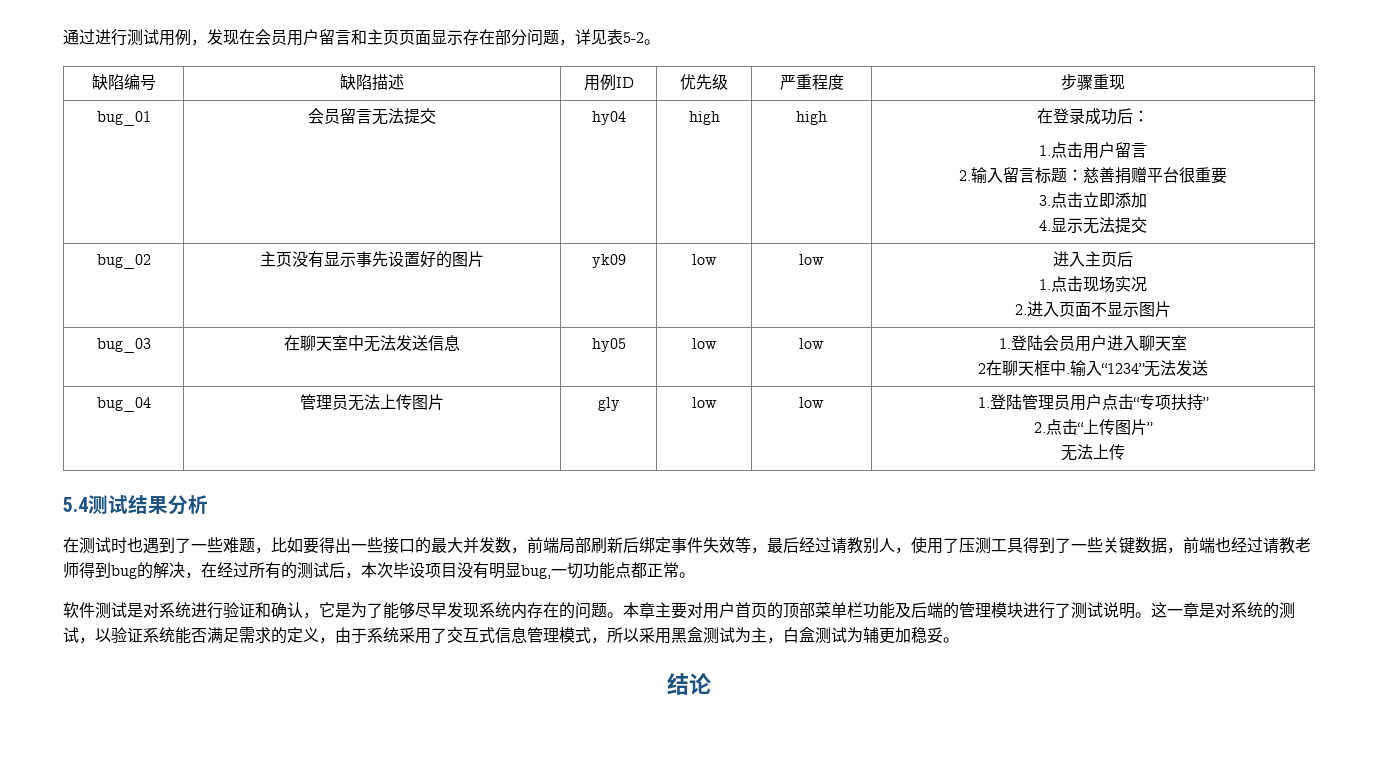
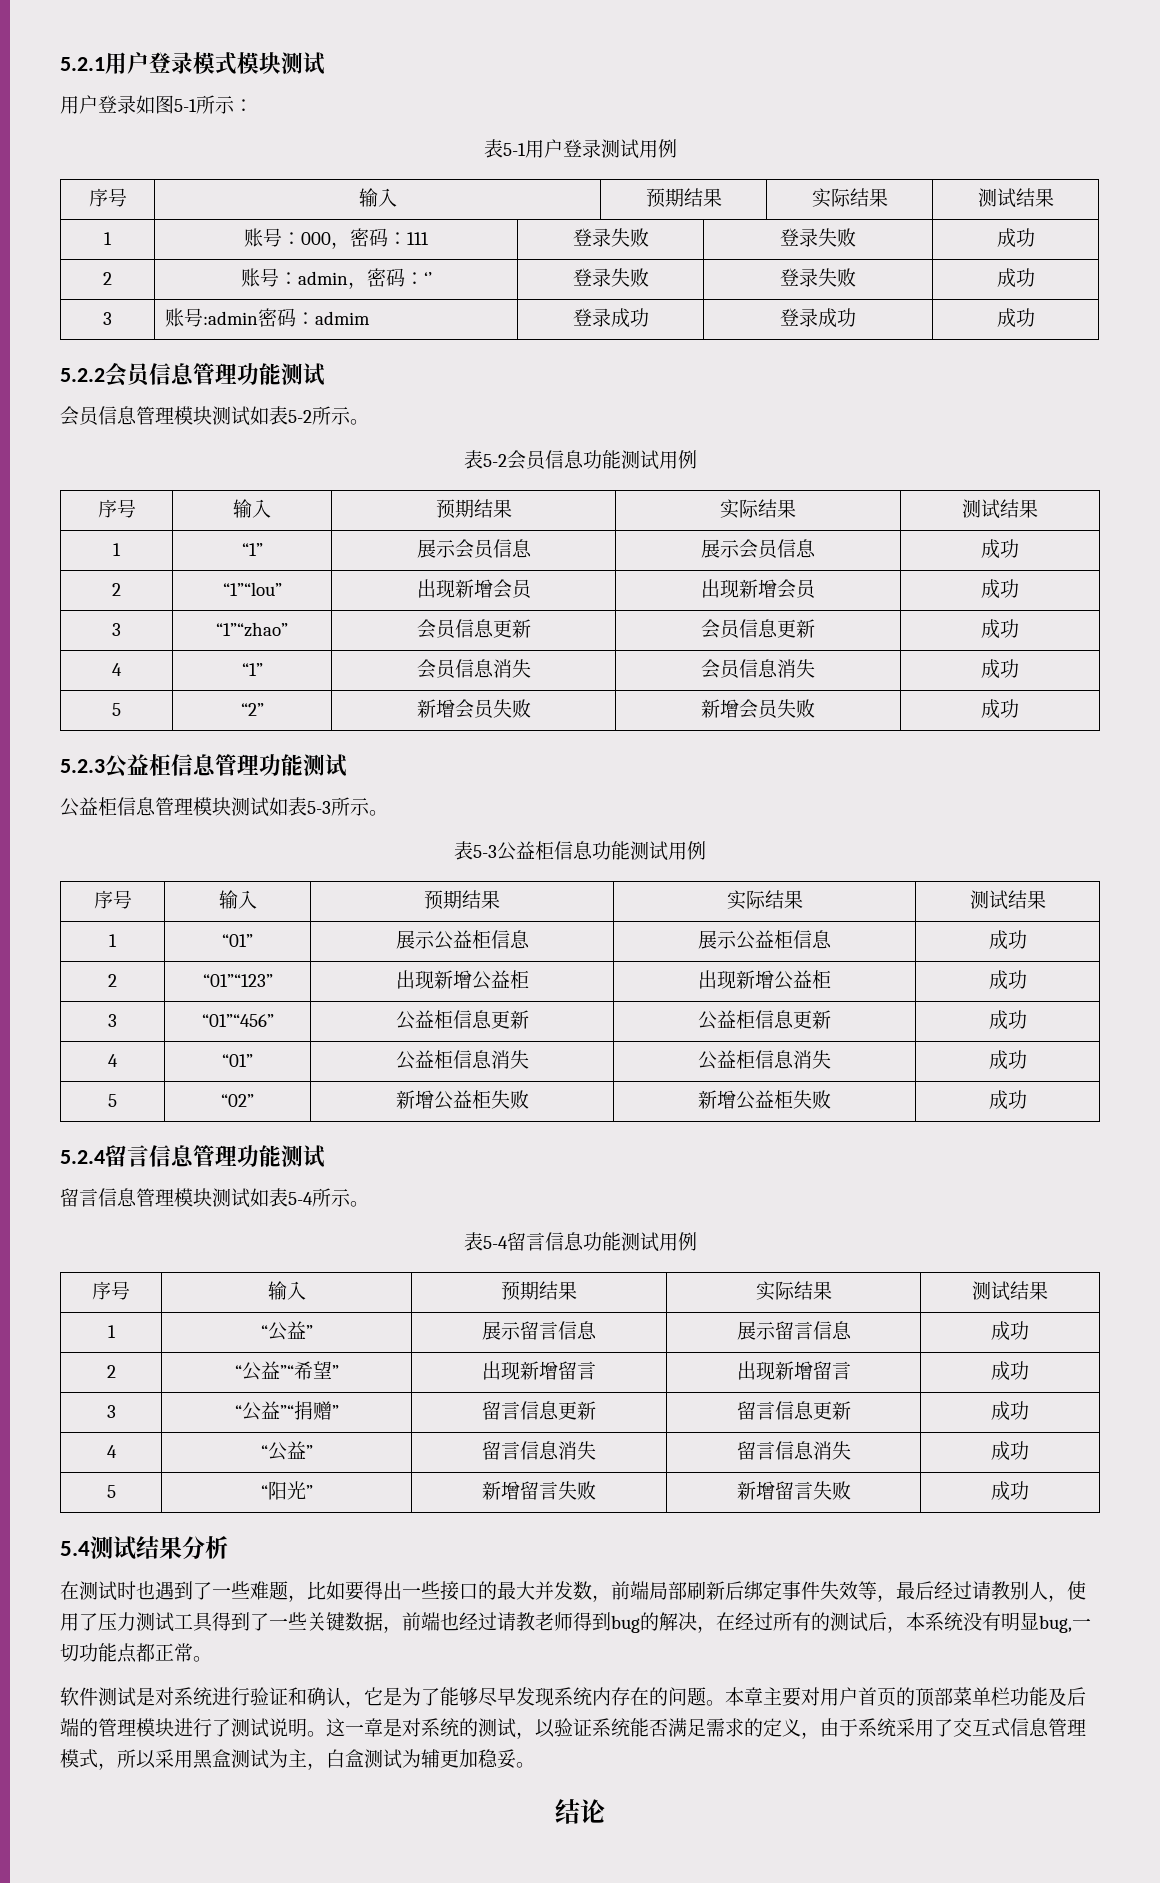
- 通过进行测试用例，发现在会员用户留言和主页页面显示存在部分问题，详见表5-2。
- 缺陷编号 | 缺陷描述 | 用例ID | 优先级 | 严重程度 | 步骤重现
- bug_01 | 会员留言无法提交 | hy04 | high | high | 在登录成功后：
- 1.点击用户留言
- 2.输入留言标题：慈善捐赠平台很重要
- 3.点击立即添加
- 4.显示无法提交
- bug_02 | 主页没有显示事先设置好的图片 | yk09 | low | low | 进入主页后
- 1.点击现场实况
- 2.进入页面不显示图片
- bug_03 | 在聊天室中无法发送信息 | hy05 | low | low | 1.登陆会员用户进入聊天室
- 2在聊天框中.输入“1234”无法发送
- bug_04 | 管理员无法上传图片 | gly | low | low | 1.登陆管理员用户点击“专项扶持”
- 2.点击“上传图片”
- 无法上传
+ 5.2.1用户登录模式模块测试
+ 用户登录如图5-1所示：
+ 表5-1用户登录测试用例
+ 序号 | 输入 | 预期结果 | 实际结果 | 测试结果
+ 1 | 账号：000，密码：111 | 登录失败 | 登录失败 | 成功
+ 2 | 账号：admin，密码：‘’ | 登录失败 | 登录失败 | 成功
+ 3 | 账号:admin密码：admim | 登录成功 | 登录成功 | 成功
+ 5.2.2会员信息管理功能测试
+ 会员信息管理模块测试如表5-2所示。
+ 表5-2会员信息功能测试用例
+ 序号 | 输入 | 预期结果 | 实际结果 | 测试结果
+ 1 | “1” | 展示会员信息 | 展示会员信息 | 成功
+ 2 | “1”“lou” | 出现新增会员 | 出现新增会员 | 成功
+ 3 | “1”“zhao” | 会员信息更新 | 会员信息更新 | 成功
+ 4 | “1” | 会员信息消失 | 会员信息消失 | 成功
+ 5 | “2” | 新增会员失败 | 新增会员失败 | 成功
+ 5.2.3公益柜信息管理功能测试
+ 公益柜信息管理模块测试如表5-3所示。
+ 表5-3公益柜信息功能测试用例
+ 序号 | 输入 | 预期结果 | 实际结果 | 测试结果
+ 1 | “01” | 展示公益柜信息 | 展示公益柜信息 | 成功
+ 2 | “01”“123” | 出现新增公益柜 | 出现新增公益柜 | 成功
+ 3 | “01”“456” | 公益柜信息更新 | 公益柜信息更新 | 成功
+ 4 | “01” | 公益柜信息消失 | 公益柜信息消失 | 成功
+ 5 | “02” | 新增公益柜失败 | 新增公益柜失败 | 成功
+ 5.2.4留言信息管理功能测试
+ 留言信息管理模块测试如表5-4所示。
+ 表5-4留言信息功能测试用例
+ 序号 | 输入 | 预期结果 | 实际结果 | 测试结果
+ 1 | “公益” | 展示留言信息 | 展示留言信息 | 成功
+ 2 | “公益”“希望” | 出现新增留言 | 出现新增留言 | 成功
+ 3 | “公益”“捐赠” | 留言信息更新 | 留言信息更新 | 成功
+ 4 | “公益” | 留言信息消失 | 留言信息消失 | 成功
+ 5 | “阳光” | 新增留言失败 | 新增留言失败 | 成功
- 在测试时也遇到了一些难题，比如要得出一些接口的最大并发数，前端局部刷新后绑定事件失效等，最后经过请教别人，使用了压测工具得到了一些关键数据，前端也经过请教老师得到bug的解决，在经过所有的测试后，本次毕设项目没有明显bug,一切功能点都正常。
+ 在测试时也遇到了一些难题，比如要得出一些接口的最大并发数，前端局部刷新后绑定事件失效等，最后经过请教别人，使用了压力测试工具得到了一些关键数据，前端也经过请教老师得到bug的解决，在经过所有的测试后，本系统没有明显bug,一切功能点都正常。

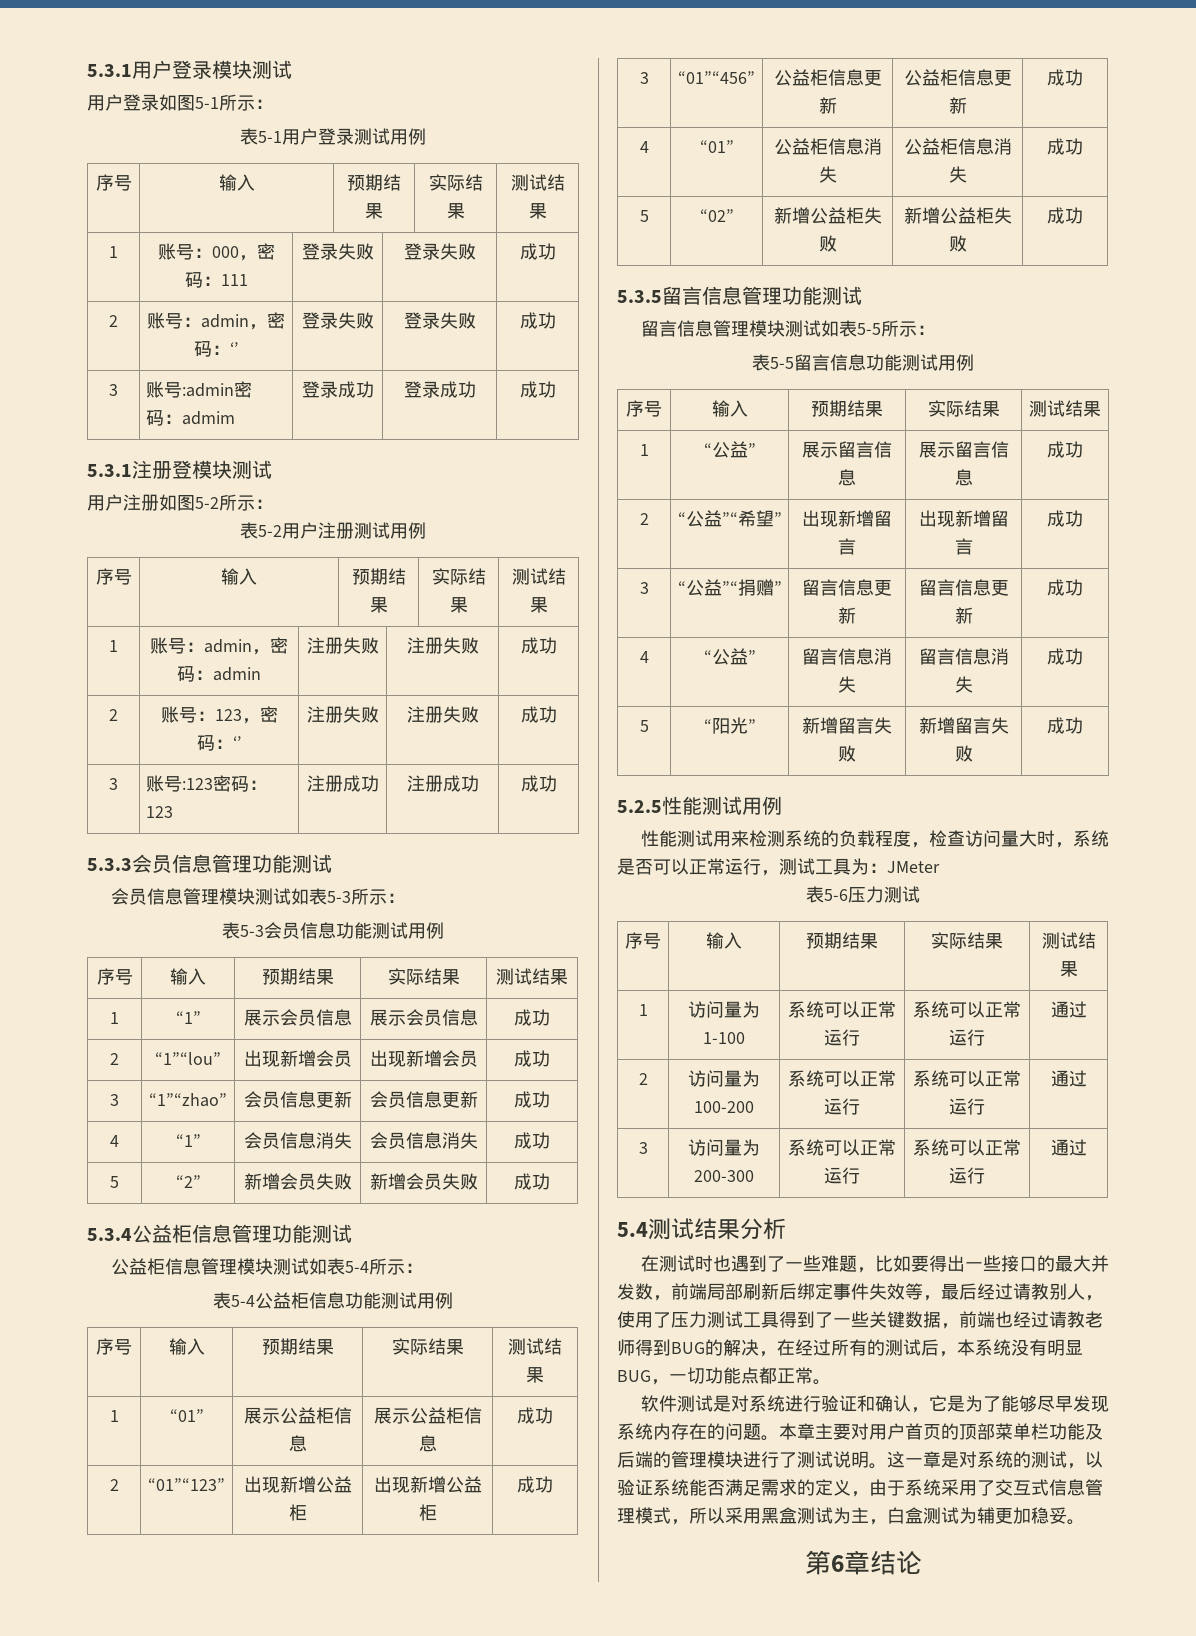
- 5.2.1用户登录模式模块测试
+ 5.3.1用户登录模块测试
- 5.2.2会员信息管理功能测试
+ 5.3.1注册登模块测试
+ 用户注册如图5-2所示：
+ 表5-2用户注册测试用例
+ 序号 | 输入 | 预期结果 | 实际结果 | 测试结果
+ 1 | 账号：admin，密码：admin | 注册失败 | 注册失败 | 成功
+ 2 | 账号：123，密码：‘’ | 注册失败 | 注册失败 | 成功
+ 3 | 账号:123密码：123 | 注册成功 | 注册成功 | 成功
+ 5.3.3会员信息管理功能测试
- 会员信息管理模块测试如表5-2所示。
- 表5-2会员信息功能测试用例
+ 会员信息管理模块测试如表5-3所示：
+ 表5-3会员信息功能测试用例
- 5.2.3公益柜信息管理功能测试
+ 5.3.4公益柜信息管理功能测试
- 公益柜信息管理模块测试如表5-3所示。
- 表5-3公益柜信息功能测试用例
+ 公益柜信息管理模块测试如表5-4所示：
+ 表5-4公益柜信息功能测试用例
- 5.2.4留言信息管理功能测试
+ 5.3.5留言信息管理功能测试
- 留言信息管理模块测试如表5-4所示。
- 表5-4留言信息功能测试用例
+ 留言信息管理模块测试如表5-5所示：
+ 表5-5留言信息功能测试用例
+ 5.2.5性能测试用例
+ 性能测试用来检测系统的负载程度，检查访问量大时，系统是否可以正常运行，测试工具为：JMeter
+ 表5-6压力测试
+ 序号 | 输入 | 预期结果 | 实际结果 | 测试结果
+ 1 | 访问量为1-100 | 系统可以正常运行 | 系统可以正常运行 | 通过
+ 2 | 访问量为100-200 | 系统可以正常运行 | 系统可以正常运行 | 通过
+ 3 | 访问量为200-300 | 系统可以正常运行 | 系统可以正常运行 | 通过
- 在测试时也遇到了一些难题，比如要得出一些接口的最大并发数，前端局部刷新后绑定事件失效等，最后经过请教别人，使用了压力测试工具得到了一些关键数据，前端也经过请教老师得到bug的解决，在经过所有的测试后，本系统没有明显bug,一切功能点都正常。
+ 在测试时也遇到了一些难题，比如要得出一些接口的最大并发数，前端局部刷新后绑定事件失效等，最后经过请教别人，使用了压力测试工具得到了一些关键数据，前端也经过请教老师得到BUG的解决，在经过所有的测试后，本系统没有明显BUG，一切功能点都正常。
- 结论
+ 第6章结论

